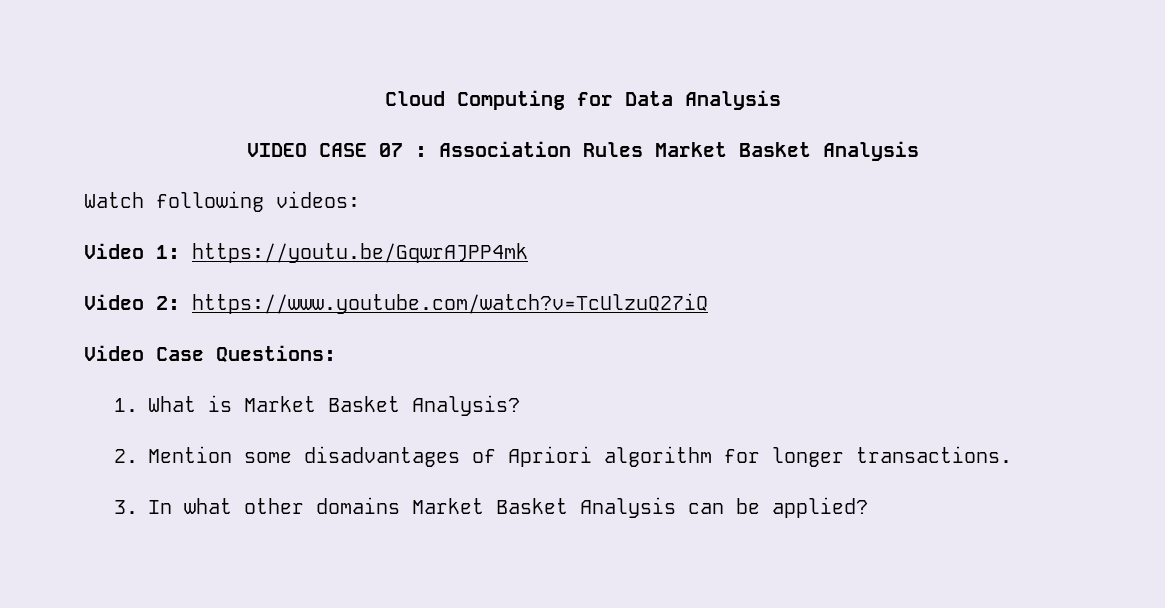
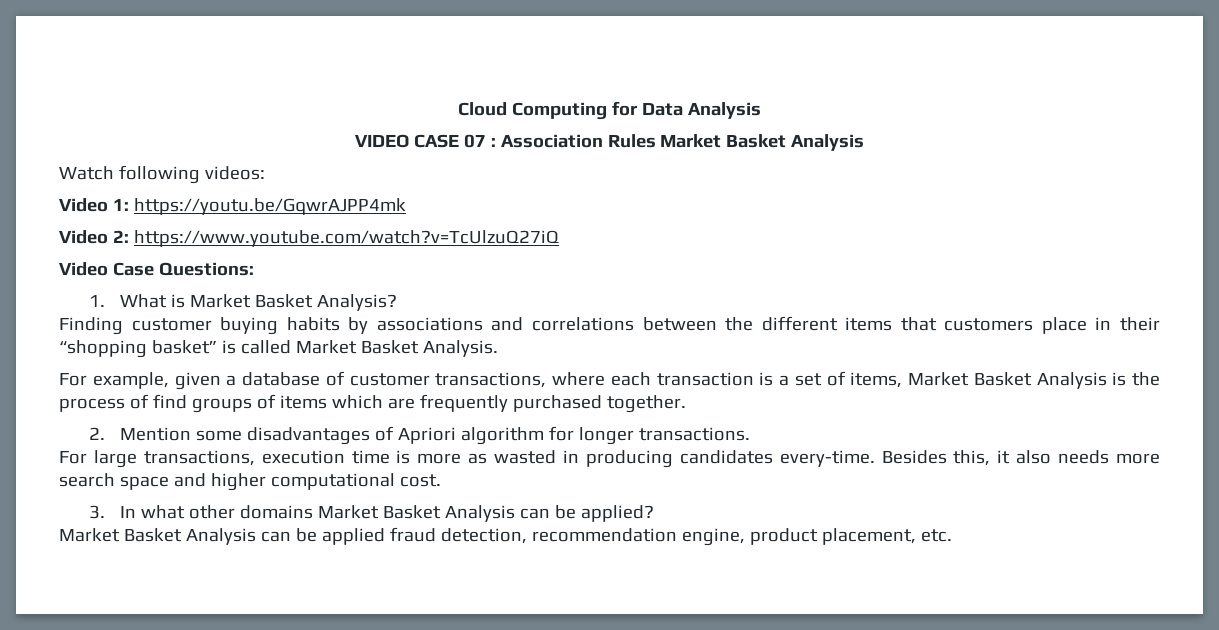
+ Finding customer buying habits by associations and correlations between the different items that customers place in their “shopping basket” is called Market Basket Analysis.
+ For example, given a database of customer transactions, where each transaction is a set of items, Market Basket Analysis is the process of find groups of items which are frequently purchased together.
+ For large transactions, execution time is more as wasted in producing candidates every-time. Besides this, it also needs more search space and higher computational cost.
+ Market Basket Analysis can be applied fraud detection, recommendation engine, product placement, etc.

